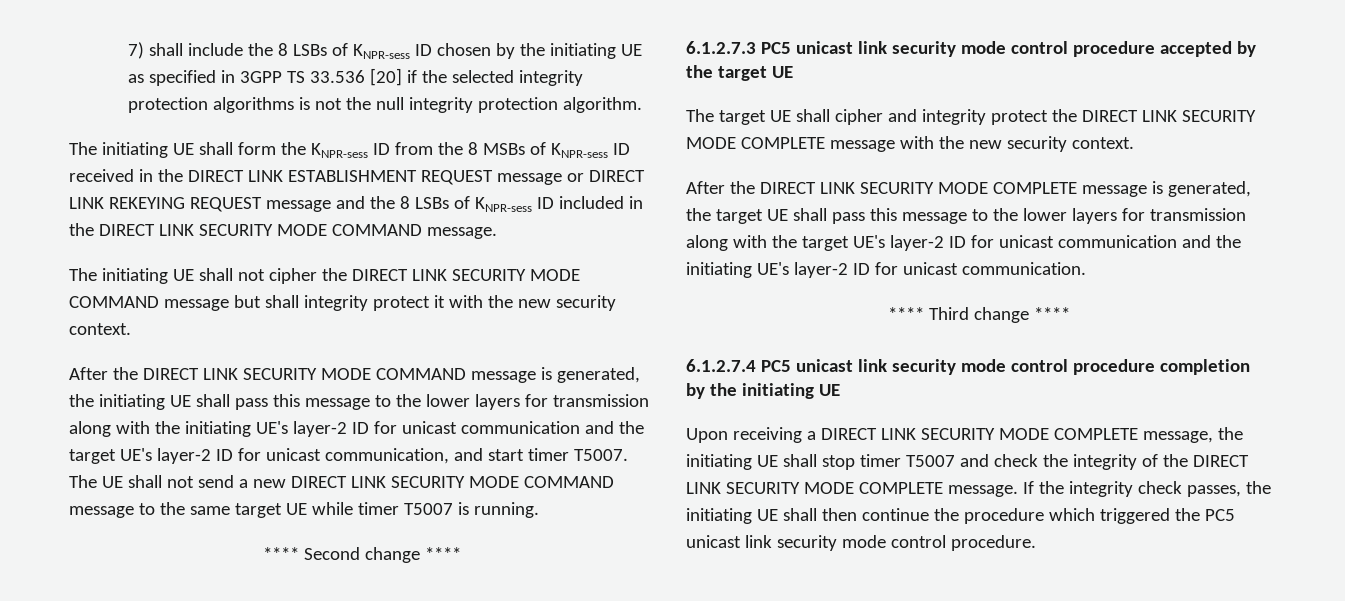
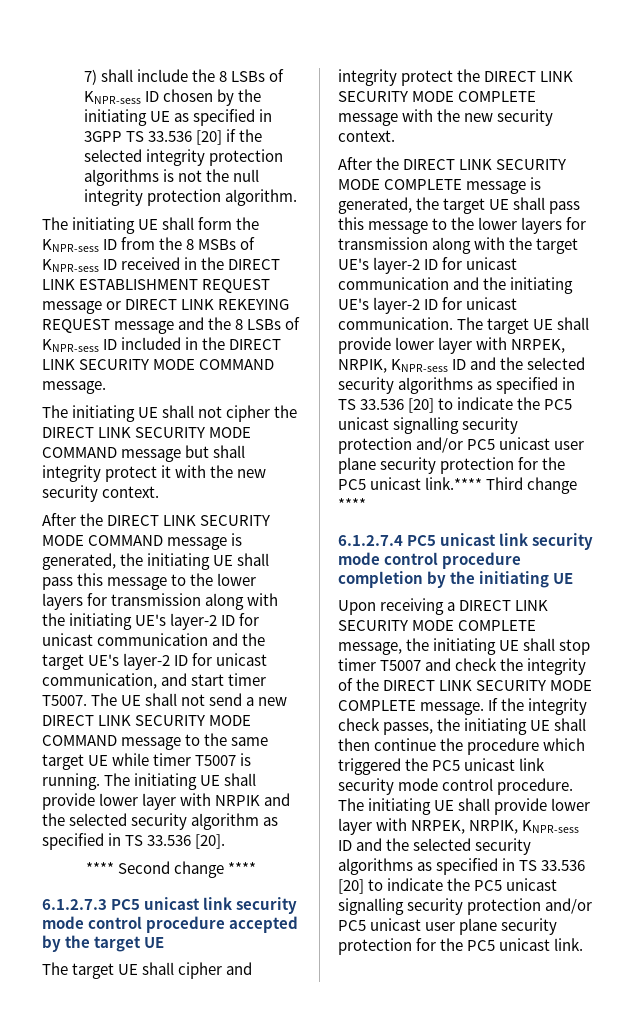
+ The initiating UE shall provide lower layer with NRPIK and the selected security algorithm as specified in TS 33.536 [20].
- After the DIRECT LINK SECURITY MODE COMPLETE message is generated, the target UE shall pass this message to the lower layers for transmission along with the target UE's layer-2 ID for unicast communication and the initiating UE's layer-2 ID for unicast communication.
- **** Third change ****
+ After the DIRECT LINK SECURITY MODE COMPLETE message is generated, the target UE shall pass this message to the lower layers for transmission along with the target UE's layer-2 ID for unicast communication and the initiating UE's layer-2 ID for unicast communication. The target UE shall provide lower layer with NRPEK, NRPIK, KNPR-sess ID and the selected security algorithms as specified in TS 33.536 [20] to indicate the PC5 unicast signalling security protection and/or PC5 unicast user plane security protection for the PC5 unicast link.**** Third change ****
+ The initiating UE shall provide lower layer with NRPEK, NRPIK, KNPR-sess ID and the selected security algorithms as specified in TS 33.536 [20] to indicate the PC5 unicast signalling security protection and/or PC5 unicast user plane security protection for the PC5 unicast link.

